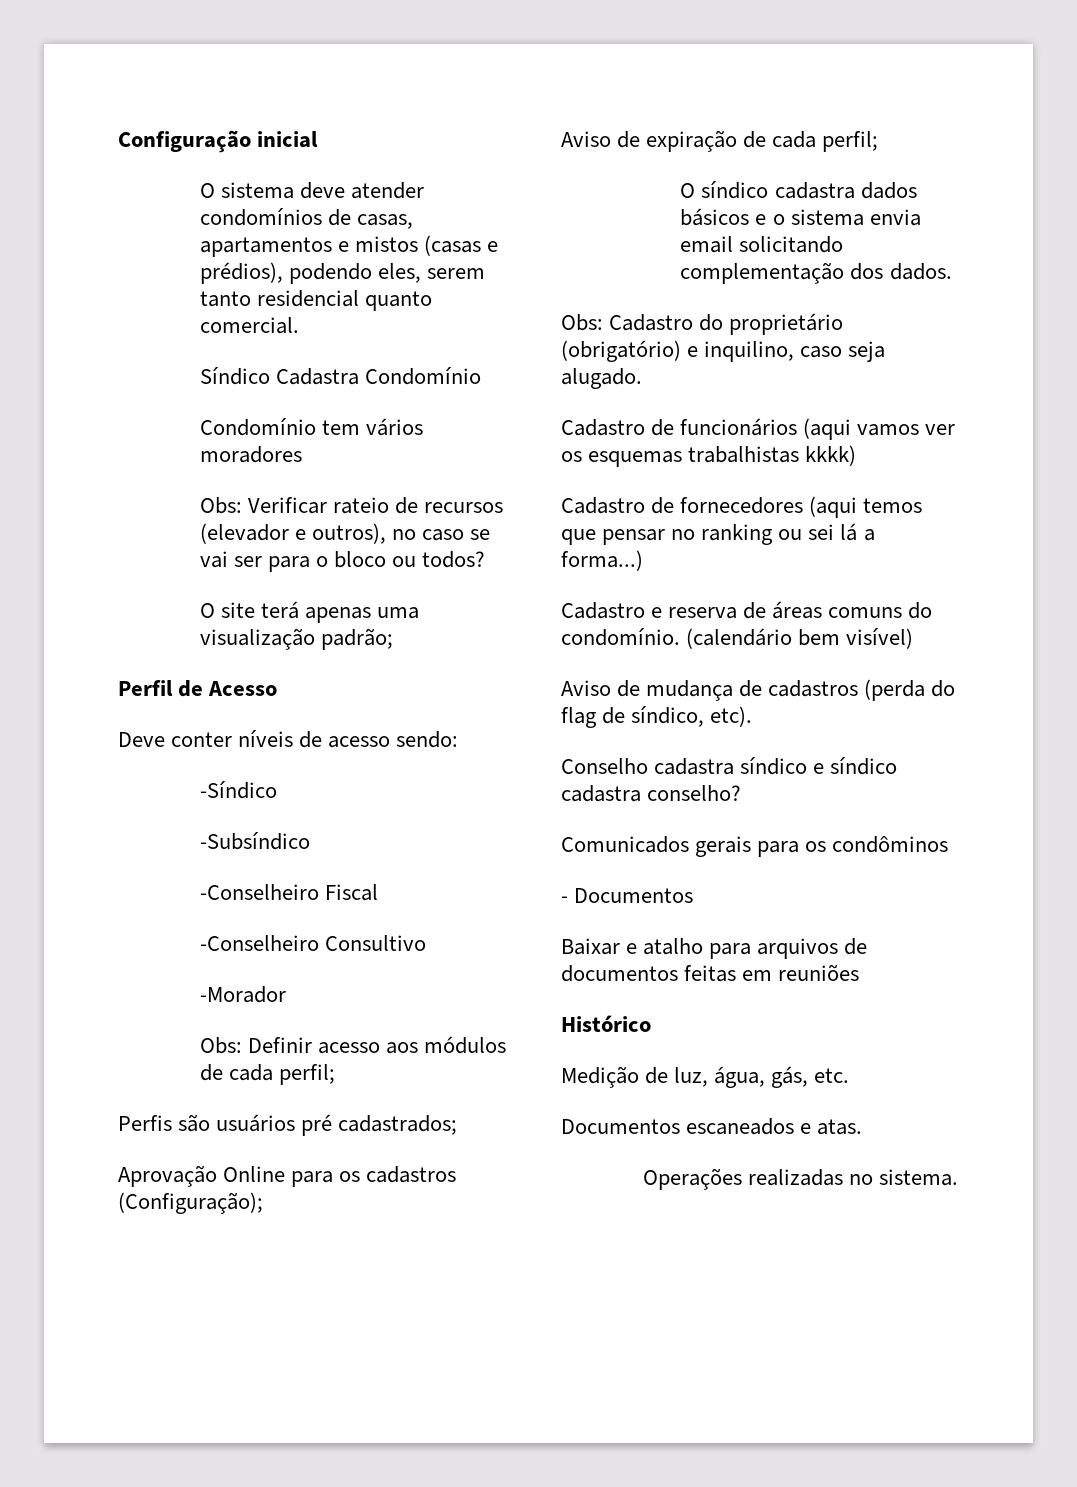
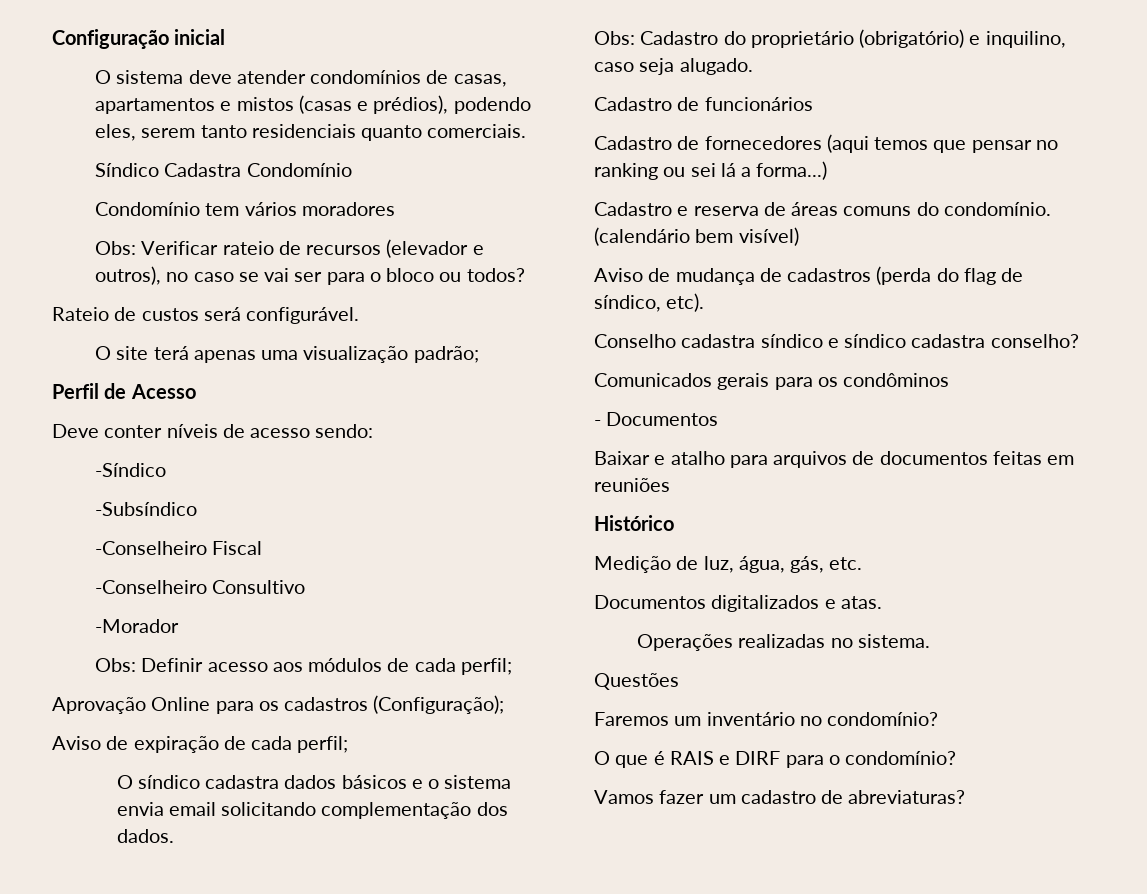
- O sistema deve atender condomínios de casas, apartamentos e mistos (casas e prédios), podendo eles, serem tanto residencial quanto comercial.
+ O sistema deve atender condomínios de casas, apartamentos e mistos (casas e prédios), podendo eles, serem tanto residenciais quanto comerciais.
+ Rateio de custos será configurável.
- Perfis são usuários pré cadastrados;
- Cadastro de funcionários (aqui vamos ver os esquemas trabalhistas kkkk)
+ Cadastro de funcionários
- Documentos escaneados e atas.
+ Documentos digitalizados e atas.
+ Questões
+ Faremos um inventário no condomínio?
+ O que é RAIS e DIRF para o condomínio?
+ Vamos fazer um cadastro de abreviaturas?

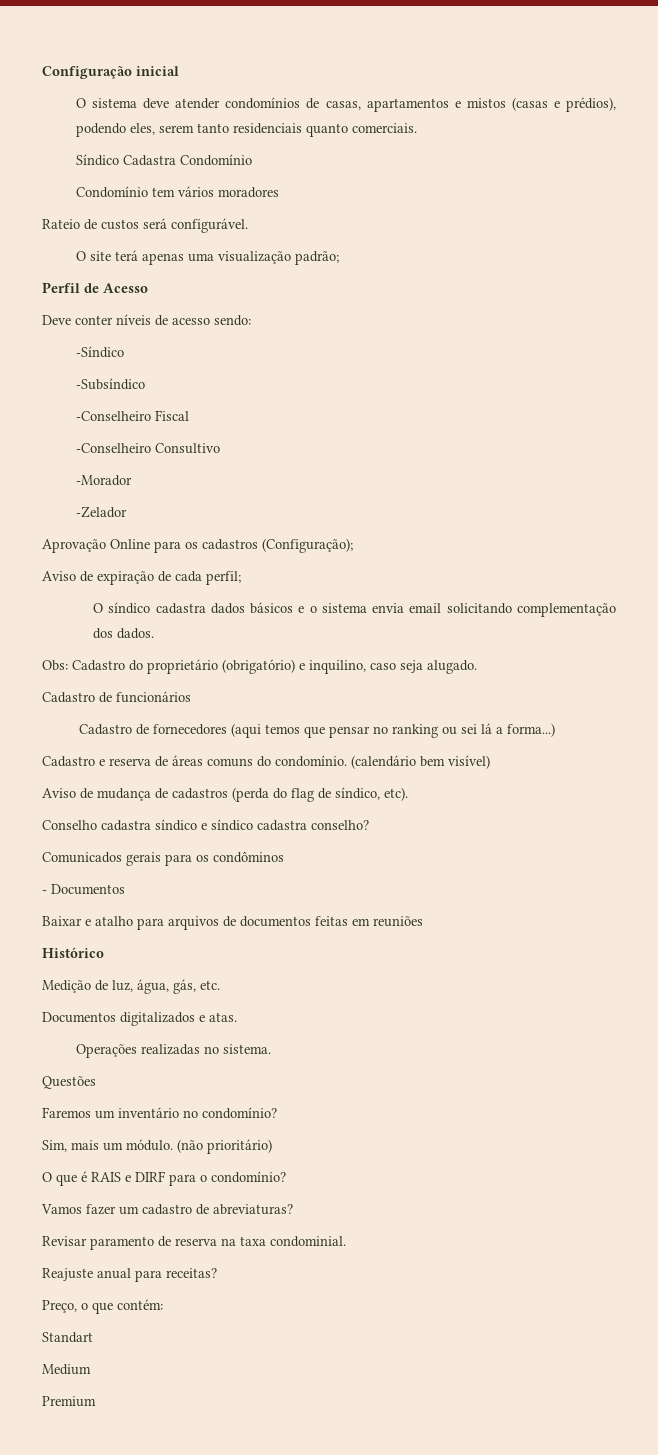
- Obs: Verificar rateio de recursos (elevador e outros), no caso se vai ser para o bloco ou todos?
- Obs: Definir acesso aos módulos de cada perfil;
+ -Zelador
+ Sim, mais um módulo. (não prioritário)
+ Revisar paramento de reserva na taxa condominial.
+ Reajuste anual para receitas?
+ Preço, o que contém:
+ Standart
+ Medium
+ Premium

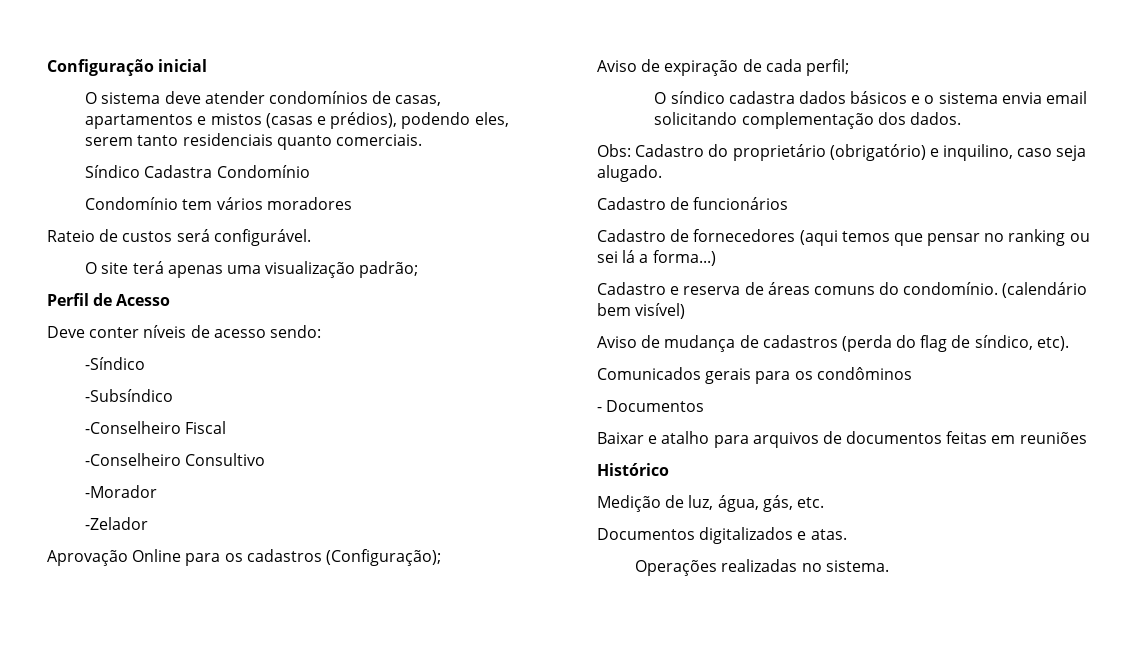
- Conselho cadastra síndico e síndico cadastra conselho?
- Questões
- Faremos um inventário no condomínio?
- Sim, mais um módulo. (não prioritário)
- O que é RAIS e DIRF para o condomínio?
- Vamos fazer um cadastro de abreviaturas?
- Revisar paramento de reserva na taxa condominial.
- Reajuste anual para receitas?
- Preço, o que contém:
- Standart
- Medium
- Premium

